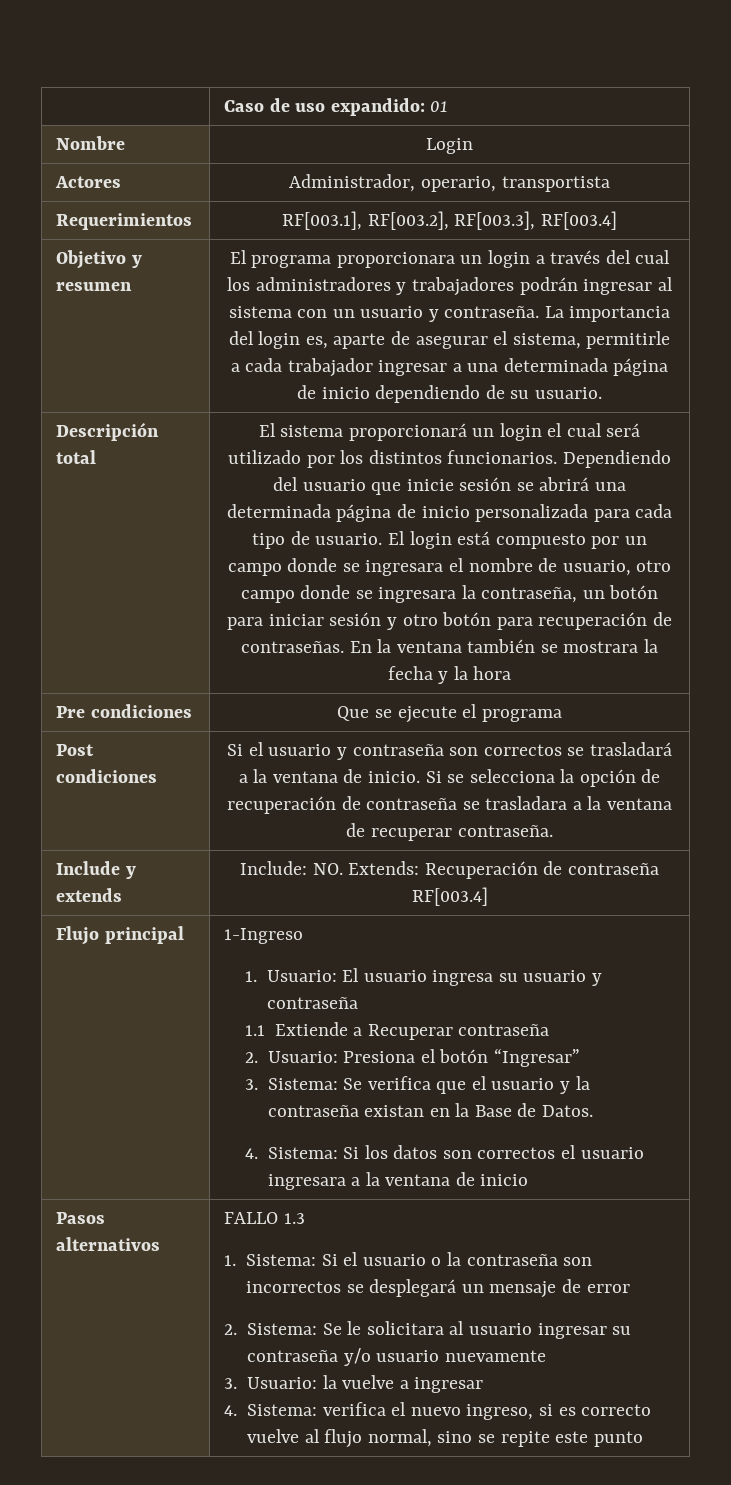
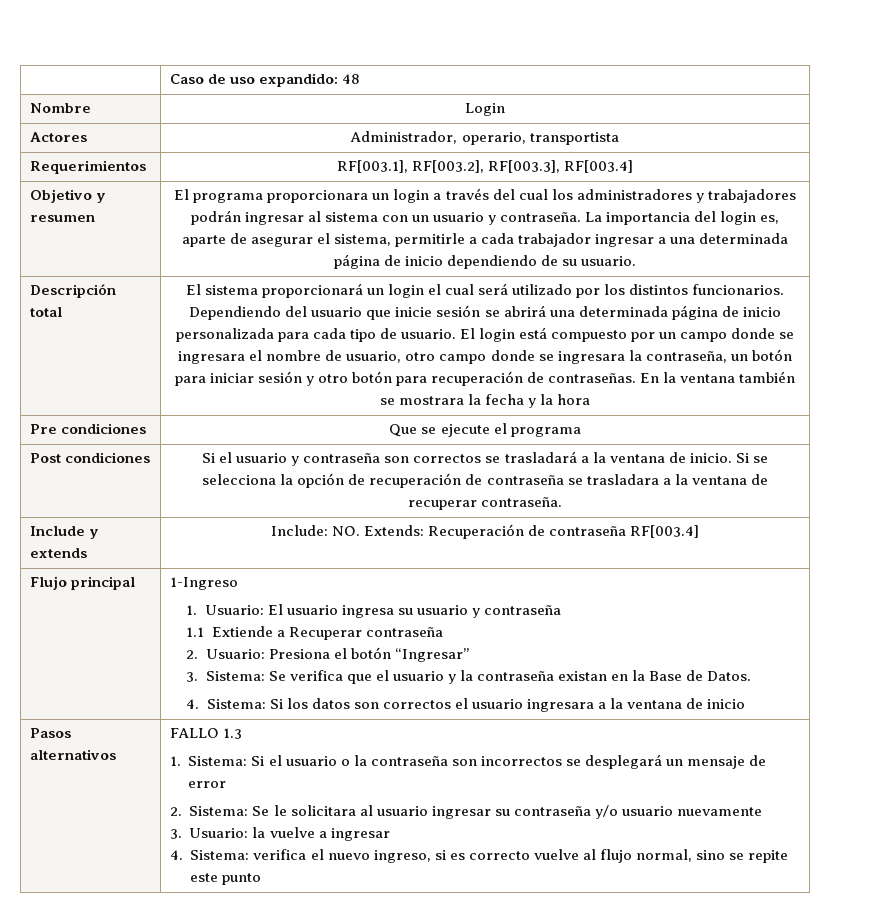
- | Caso de uso expandido: 01
+ | Caso de uso expandido: 48

